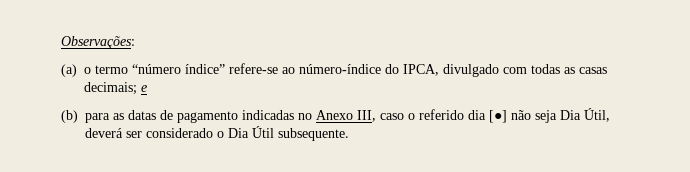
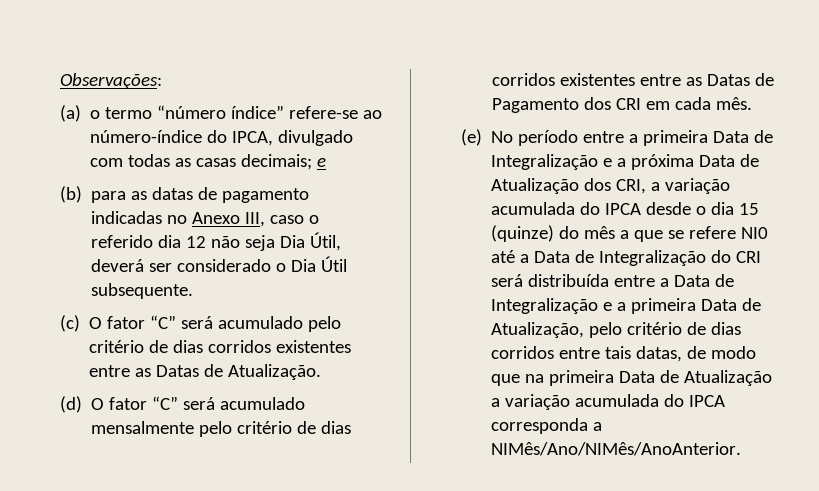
- (b) para as datas de pagamento indicadas no Anexo III, caso o referido dia [●] não seja Dia Útil, deverá ser considerado o Dia Útil subsequente.
+ (b) para as datas de pagamento indicadas no Anexo III, caso o referido dia 12 não seja Dia Útil, deverá ser considerado o Dia Útil subsequente.
+ (c) O fator “C” será acumulado pelo critério de dias corridos existentes entre as Datas de Atualização.
+ (d) O fator “C” será acumulado mensalmente pelo critério de dias corridos existentes entre as Datas de Pagamento dos CRI em cada mês.
+ (e) No período entre a primeira Data de Integralização e a próxima Data de Atualização dos CRI, a variação acumulada do IPCA desde o dia 15 (quinze) do mês a que se refere NI0 até a Data de Integralização do CRI será distribuída entre a Data de Integralização e a primeira Data de Atualização, pelo critério de dias corridos entre tais datas, de modo que na primeira Data de Atualização a variação acumulada do IPCA corresponda a NIMês/Ano/NIMês/AnoAnterior.

